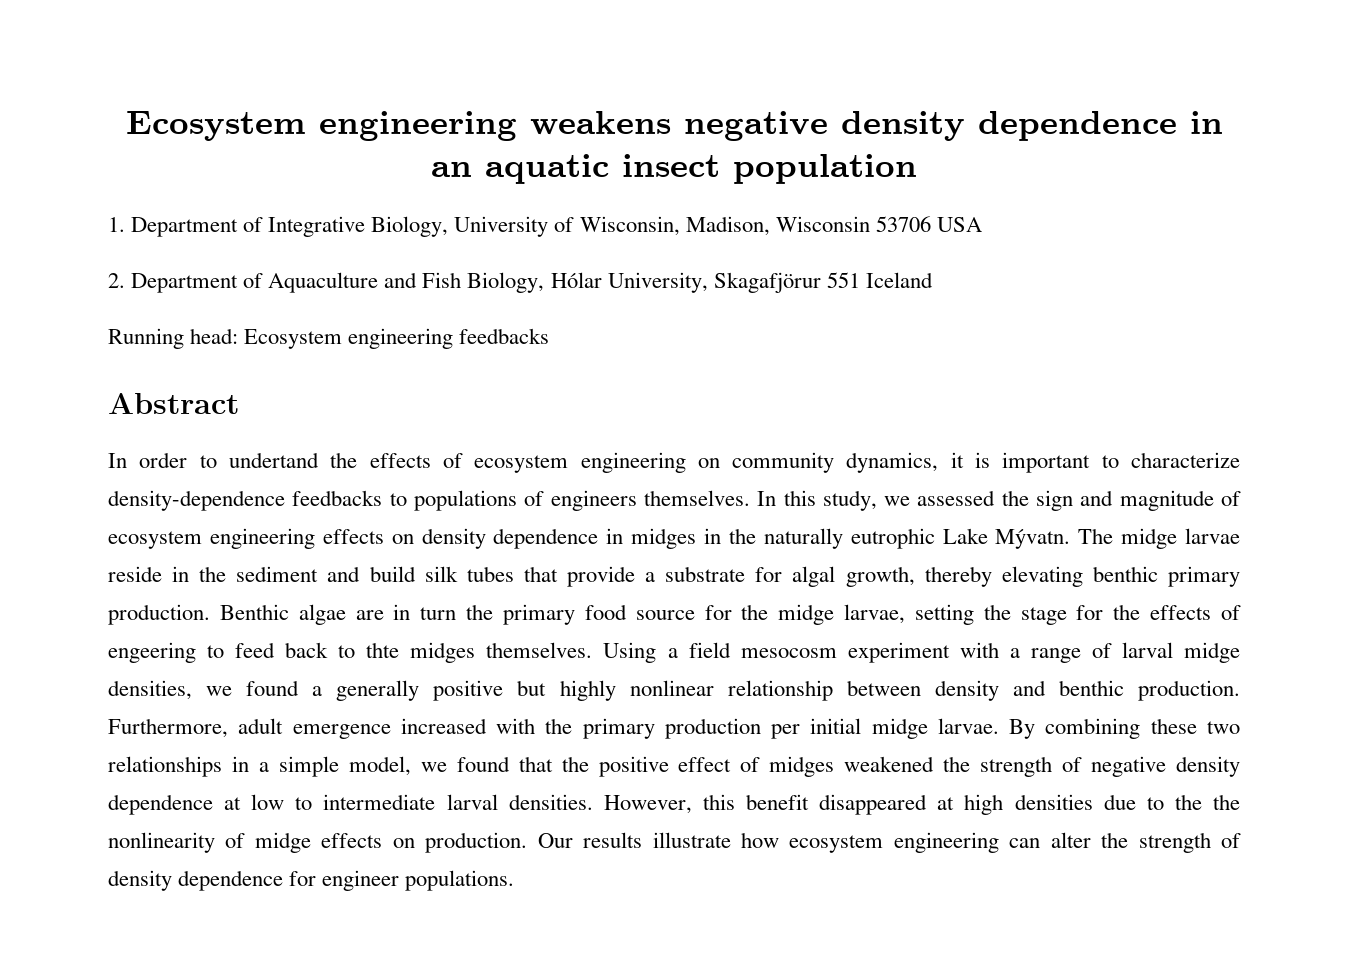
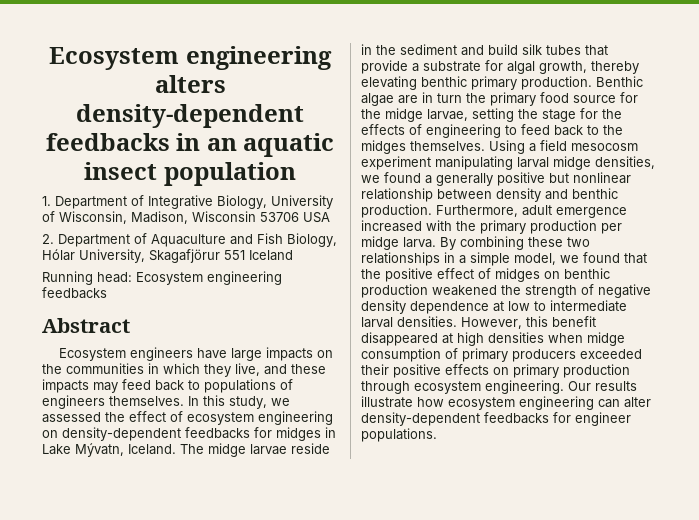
- Ecosystem engineering weakens negative density dependence in an aquatic insect population
+ Ecosystem engineering alters density-dependent feedbacks in an aquatic insect population
- In order to undertand the effects of ecosystem engineering on community dynamics, it is important to characterize density-dependence feedbacks to populations of engineers themselves.
+ Ecosystem engineers have large impacts on the communities in which they live, and these impacts may feed back to populations of engineers themselves.
- In this study, we assessed the sign and magnitude of ecosystem engineering effects on density dependence in midges in the naturally eutrophic Lake Mývatn.
+ In this study, we assessed the effect of ecosystem engineering on density-dependent feedbacks for midges in Lake Mývatn, Iceland.
- Benthic algae are in turn the primary food source for the midge larvae, setting the stage for the effects of engeering to feed back to thte midges themselves.
+ Benthic algae are in turn the primary food source for the midge larvae, setting the stage for the effects of engineering to feed back to the midges themselves.
- Using a field mesocosm experiment with a range of larval midge densities, we found a generally positive but highly nonlinear relationship between density and benthic production.
+ Using a field mesocosm experiment manipulating larval midge densities, we found a generally positive but nonlinear relationship between density and benthic production.
- Furthermore, adult emergence increased with the primary production per initial midge larvae.
+ Furthermore, adult emergence increased with the primary production per midge larva.
- By combining these two relationships in a simple model, we found that the positive effect of midges weakened the strength of negative density dependence at low to intermediate larval densities.
+ By combining these two relationships in a simple model, we found that the positive effect of midges on benthic production weakened the strength of negative density dependence at low to intermediate larval densities.
- However, this benefit disappeared at high densities due to the the nonlinearity of midge effects on production.
+ However, this benefit disappeared at high densities when midge consumption of primary producers exceeded their positive effects on primary production through ecosystem engineering.
- Our results illustrate how ecosystem engineering can alter the strength of density dependence for engineer populations.
+ Our results illustrate how ecosystem engineering can alter density-dependent feedbacks for engineer populations.

